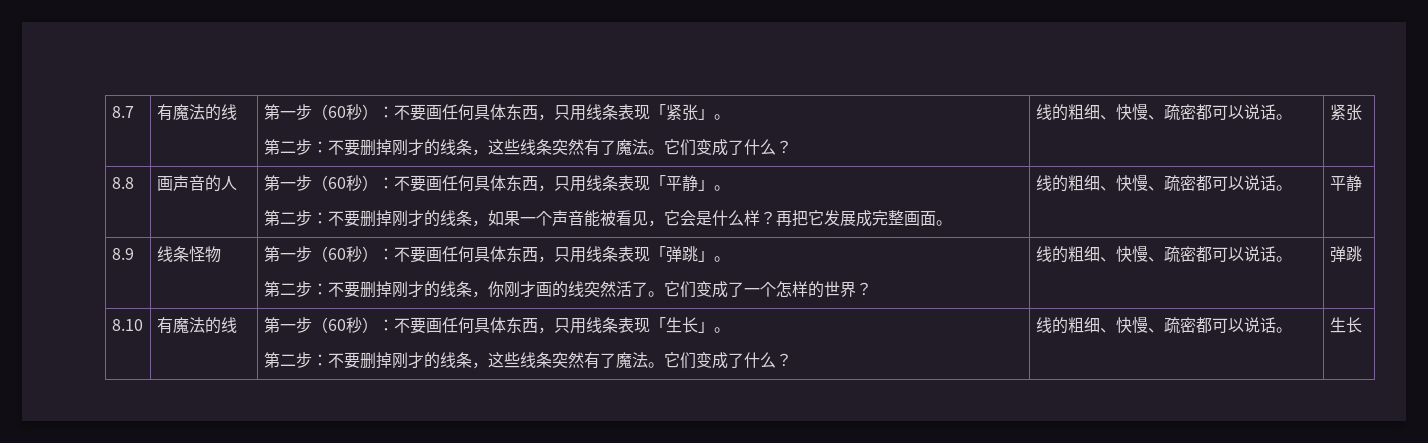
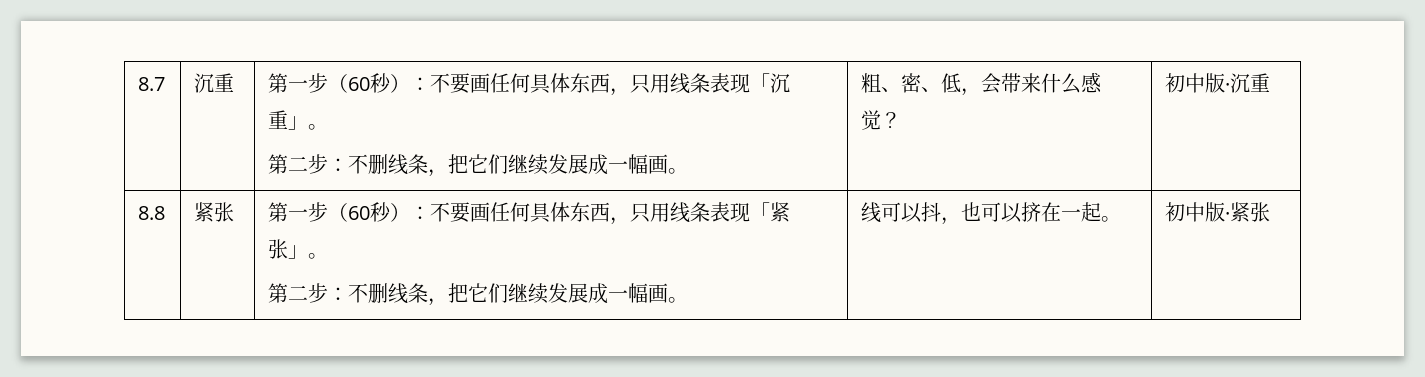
- 有魔法的线 | 第一步（60秒）：不要画任何具体东西，只用线条表现「紧张」。
- 第二步：不要删掉刚才的线条，这些线条突然有了魔法。它们变成了什么？ | 线的粗细、快慢、疏密都可以说话。 | 紧张
- 8.8 | 画声音的人 | 第一步（60秒）：不要画任何具体东西，只用线条表现「平静」。
- 第二步：不要删掉刚才的线条，如果一个声音能被看见，它会是什么样？再把它发展成完整画面。 | 线的粗细、快慢、疏密都可以说话。 | 平静
- 8.9 | 线条怪物 | 第一步（60秒）：不要画任何具体东西，只用线条表现「弹跳」。
- 第二步：不要删掉刚才的线条，你刚才画的线突然活了。它们变成了一个怎样的世界？ | 线的粗细、快慢、疏密都可以说话。 | 弹跳
- 8.10 | 有魔法的线 | 第一步（60秒）：不要画任何具体东西，只用线条表现「生长」。
- 第二步：不要删掉刚才的线条，这些线条突然有了魔法。它们变成了什么？ | 线的粗细、快慢、疏密都可以说话。 | 生长
+ 沉重 | 第一步（60秒）：不要画任何具体东西，只用线条表现「沉重」。
+ 第二步：不删线条，把它们继续发展成一幅画。 | 粗、密、低，会带来什么感觉？ | 初中版·沉重
+ 8.8 | 紧张 | 第一步（60秒）：不要画任何具体东西，只用线条表现「紧张」。
+ 第二步：不删线条，把它们继续发展成一幅画。 | 线可以抖，也可以挤在一起。 | 初中版·紧张

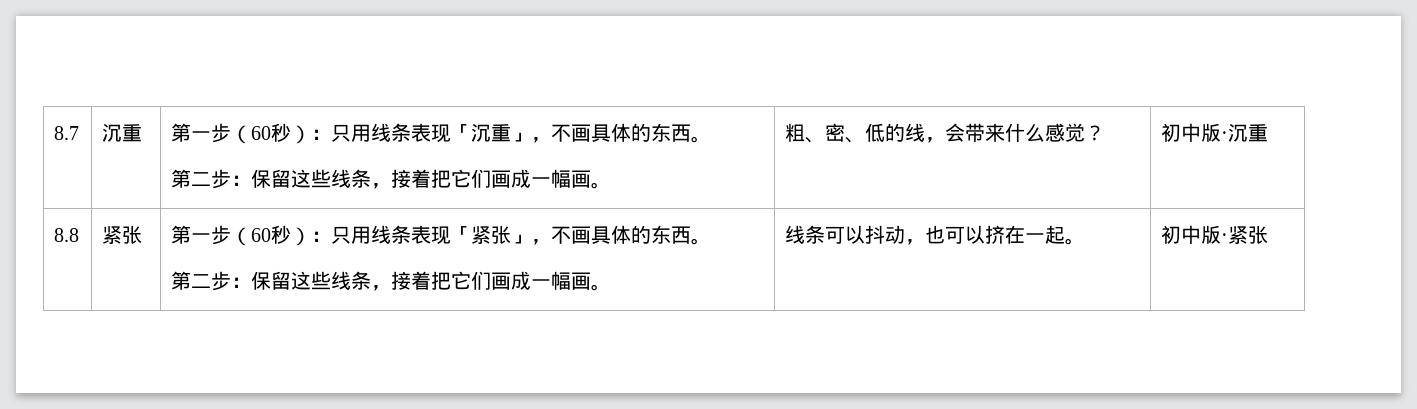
- 8.7 | 沉重 | 第一步（60秒）：不要画任何具体东西，只用线条表现「沉重」。
- 第二步：不删线条，把它们继续发展成一幅画。 | 粗、密、低，会带来什么感觉？ | 初中版·沉重
+ 8.7 | 沉重 | 第一步（60秒）：只用线条表现「沉重」，不画具体的东西。
+ 第二步：保留这些线条，接着把它们画成一幅画。 | 粗、密、低的线，会带来什么感觉？ | 初中版·沉重
- 8.8 | 紧张 | 第一步（60秒）：不要画任何具体东西，只用线条表现「紧张」。
- 第二步：不删线条，把它们继续发展成一幅画。 | 线可以抖，也可以挤在一起。 | 初中版·紧张
+ 8.8 | 紧张 | 第一步（60秒）：只用线条表现「紧张」，不画具体的东西。
+ 第二步：保留这些线条，接着把它们画成一幅画。 | 线条可以抖动，也可以挤在一起。 | 初中版·紧张

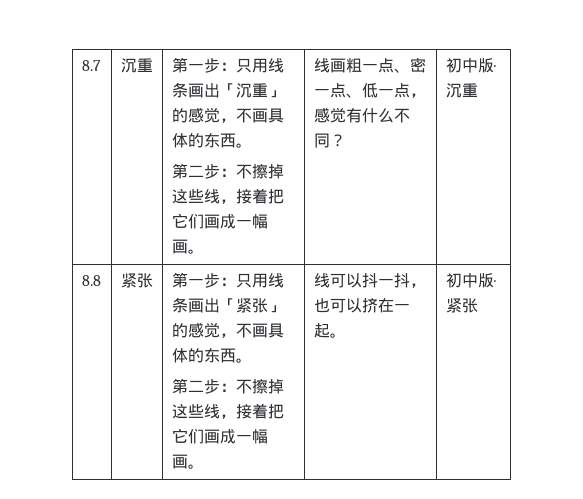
- 第一步（60秒）：只用线条表现「沉重」，不画具体的东西。
- 第二步：保留这些线条，接着把它们画成一幅画。 | 粗、密、低的线，会带来什么感觉？
+ 第一步：只用线条画出「沉重」的感觉，不画具体的东西。
+ 第二步：不擦掉这些线，接着把它们画成一幅画。 | 线画粗一点、密一点、低一点，感觉有什么不同？
- 8.8 | 紧张 | 第一步（60秒）：只用线条表现「紧张」，不画具体的东西。
- 第二步：保留这些线条，接着把它们画成一幅画。 | 线条可以抖动，也可以挤在一起。 | 初中版·紧张
+ 8.8 | 紧张 | 第一步：只用线条画出「紧张」的感觉，不画具体的东西。
+ 第二步：不擦掉这些线，接着把它们画成一幅画。 | 线可以抖一抖，也可以挤在一起。 | 初中版·紧张

